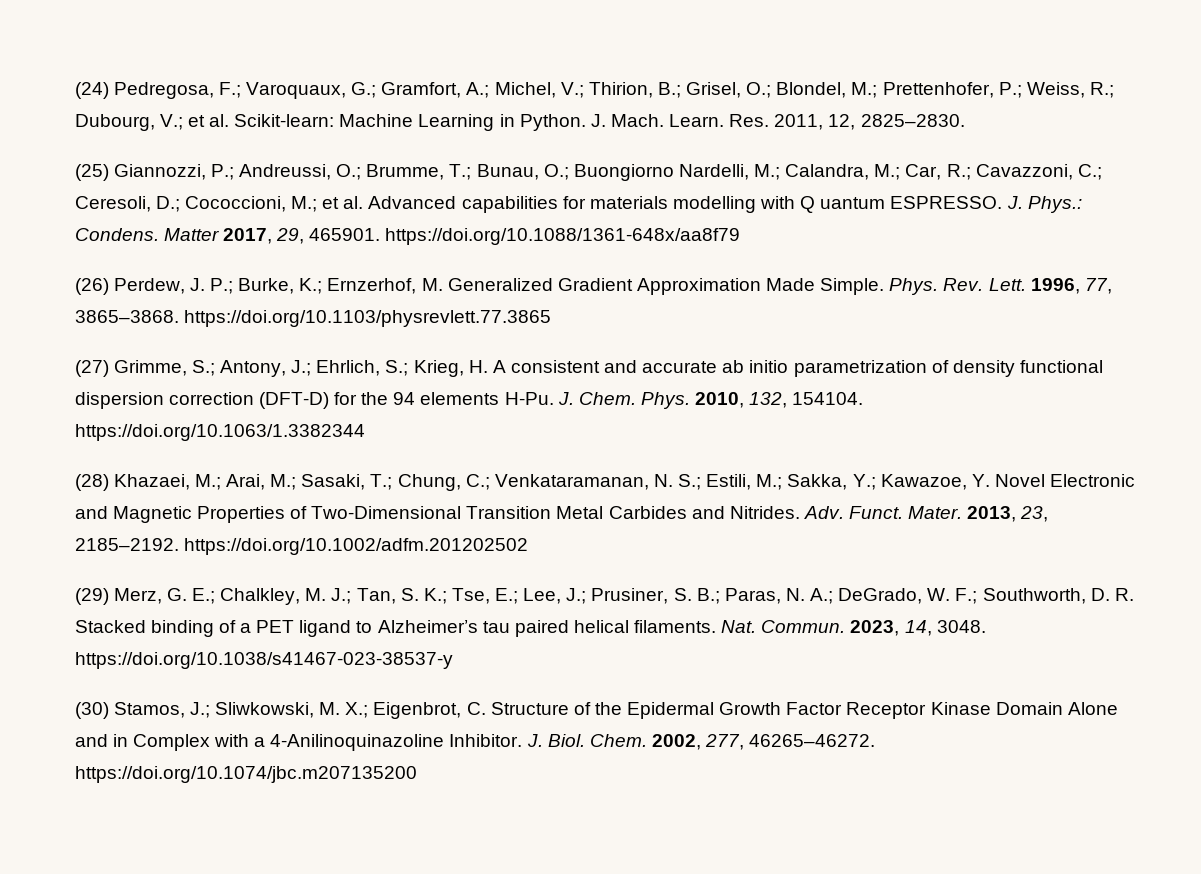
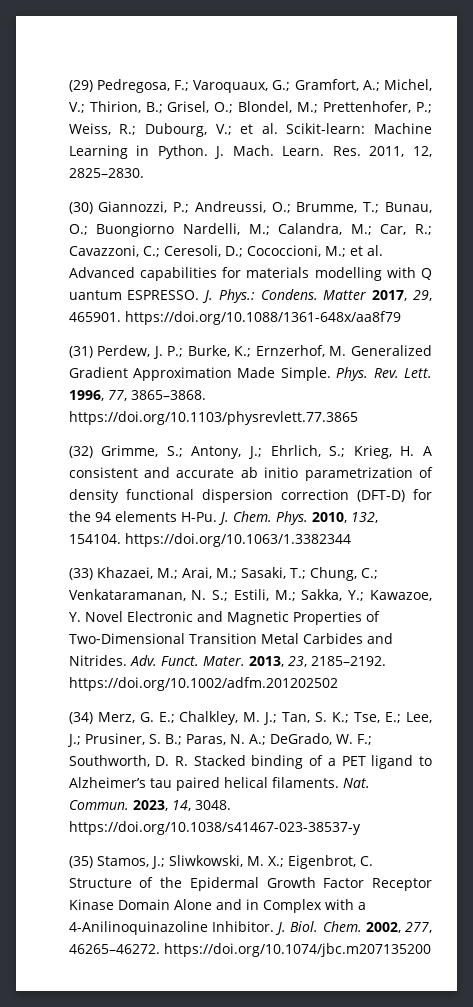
- (24) Pedregosa, F.; Varoquaux, G.; Gramfort, A.; Michel, V.; Thirion, B.; Grisel, O.; Blondel, M.; Prettenhofer, P.; Weiss, R.; Dubourg, V.; et al. Scikit-learn: Machine Learning in Python.
+ (29) Pedregosa, F.; Varoquaux, G.; Gramfort, A.; Michel, V.; Thirion, B.; Grisel, O.; Blondel, M.; Prettenhofer, P.; Weiss, R.; Dubourg, V.; et al. Scikit-learn: Machine Learning in Python.
- (25) Giannozzi, P.; Andreussi, O.; Brumme, T.; Bunau, O.; Buongiorno Nardelli, M.; Calandra, M.; Car, R.; Cavazzoni, C.; Ceresoli, D.; Cococcioni, M.; et al. Advanced capabilities for materials modelling with Q uantum ESPRESSO.
+ (30) Giannozzi, P.; Andreussi, O.; Brumme, T.; Bunau, O.; Buongiorno Nardelli, M.; Calandra, M.; Car, R.; Cavazzoni, C.; Ceresoli, D.; Cococcioni, M.; et al. Advanced capabilities for materials modelling with Q uantum ESPRESSO.
- (26) Perdew, J. P.; Burke, K.; Ernzerhof, M. Generalized Gradient Approximation Made Simple.
+ (31) Perdew, J. P.; Burke, K.; Ernzerhof, M. Generalized Gradient Approximation Made Simple.
- (27) Grimme, S.; Antony, J.; Ehrlich, S.; Krieg, H. A consistent and accurate ab initio parametrization of density functional dispersion correction (DFT-D) for the 94 elements H-Pu.
+ (32) Grimme, S.; Antony, J.; Ehrlich, S.; Krieg, H. A consistent and accurate ab initio parametrization of density functional dispersion correction (DFT-D) for the 94 elements H-Pu.
- (28) Khazaei, M.; Arai, M.; Sasaki, T.; Chung, C.; Venkataramanan, N. S.; Estili, M.; Sakka, Y.; Kawazoe, Y. Novel Electronic and Magnetic Properties of Two‐Dimensional Transition Metal Carbides and Nitrides.
+ (33) Khazaei, M.; Arai, M.; Sasaki, T.; Chung, C.; Venkataramanan, N. S.; Estili, M.; Sakka, Y.; Kawazoe, Y. Novel Electronic and Magnetic Properties of Two‐Dimensional Transition Metal Carbides and Nitrides.
- (29) Merz, G. E.; Chalkley, M. J.; Tan, S. K.; Tse, E.; Lee, J.; Prusiner, S. B.; Paras, N. A.; DeGrado, W. F.; Southworth, D. R. Stacked binding of a PET ligand to Alzheimer’s tau paired helical filaments.
+ (34) Merz, G. E.; Chalkley, M. J.; Tan, S. K.; Tse, E.; Lee, J.; Prusiner, S. B.; Paras, N. A.; DeGrado, W. F.; Southworth, D. R. Stacked binding of a PET ligand to Alzheimer’s tau paired helical filaments.
- (30) Stamos, J.; Sliwkowski, M. X.; Eigenbrot, C. Structure of the Epidermal Growth Factor Receptor Kinase Domain Alone and in Complex with a 4-Anilinoquinazoline Inhibitor.
+ (35) Stamos, J.; Sliwkowski, M. X.; Eigenbrot, C. Structure of the Epidermal Growth Factor Receptor Kinase Domain Alone and in Complex with a 4-Anilinoquinazoline Inhibitor.

